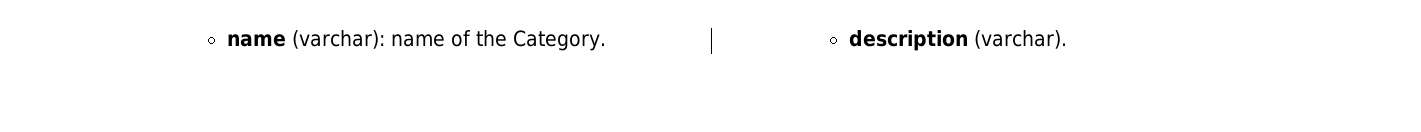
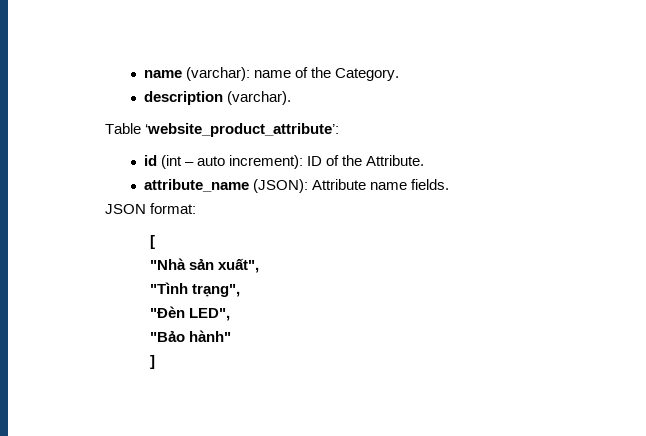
+ Table ‘website_product_attribute’:
+ id (int – auto increment): ID of the Attribute.
+ attribute_name (JSON): Attribute name fields.
+ JSON format:
+ [
+ "Nhà sản xuất",
+ "Tình trạng",
+ "Đèn LED",
+ "Bảo hành"
+ ]

